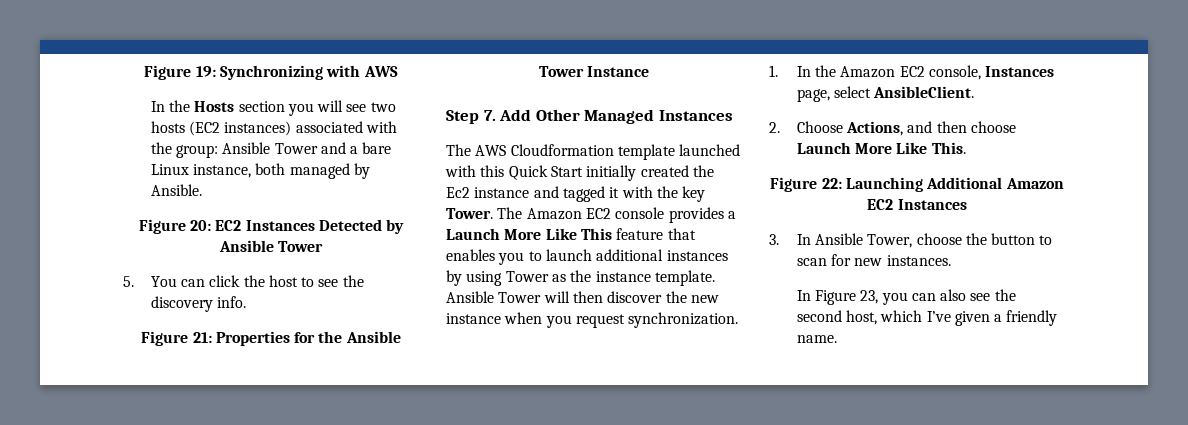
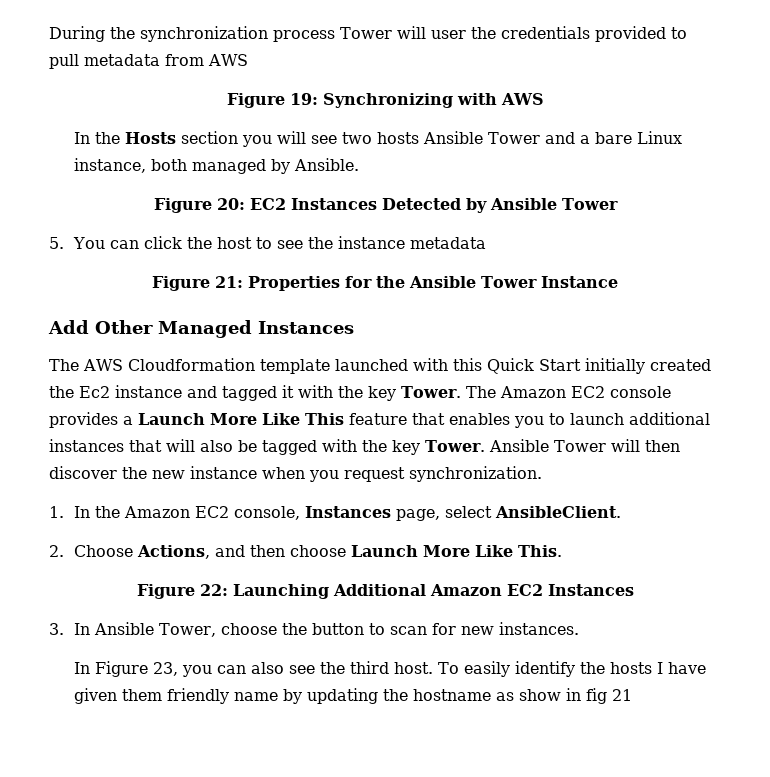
+ During the synchronization process Tower will user the credentials provided to pull metadata from AWS
- In the Hosts section you will see two hosts (EC2 instances) associated with the group: Ansible Tower and a bare Linux instance, both managed by Ansible.
+ In the Hosts section you will see two hosts Ansible Tower and a bare Linux instance, both managed by Ansible.
- 5. You can click the host to see the discovery info.
+ 5. You can click the host to see the instance metadata
- Step 7. Add Other Managed Instances
+ Add Other Managed Instances
- The Amazon EC2 console provides a Launch More Like This feature that enables you to launch additional instances by using Tower as the instance template.
+ The Amazon EC2 console provides a Launch More Like This feature that enables you to launch additional instances that will also be tagged with the key Tower.
- In Figure 23, you can also see the second host, which I’ve given a friendly name.
+ In Figure 23, you can also see the third host. To easily identify the hosts I have given them friendly name by updating the hostname as show in fig 21

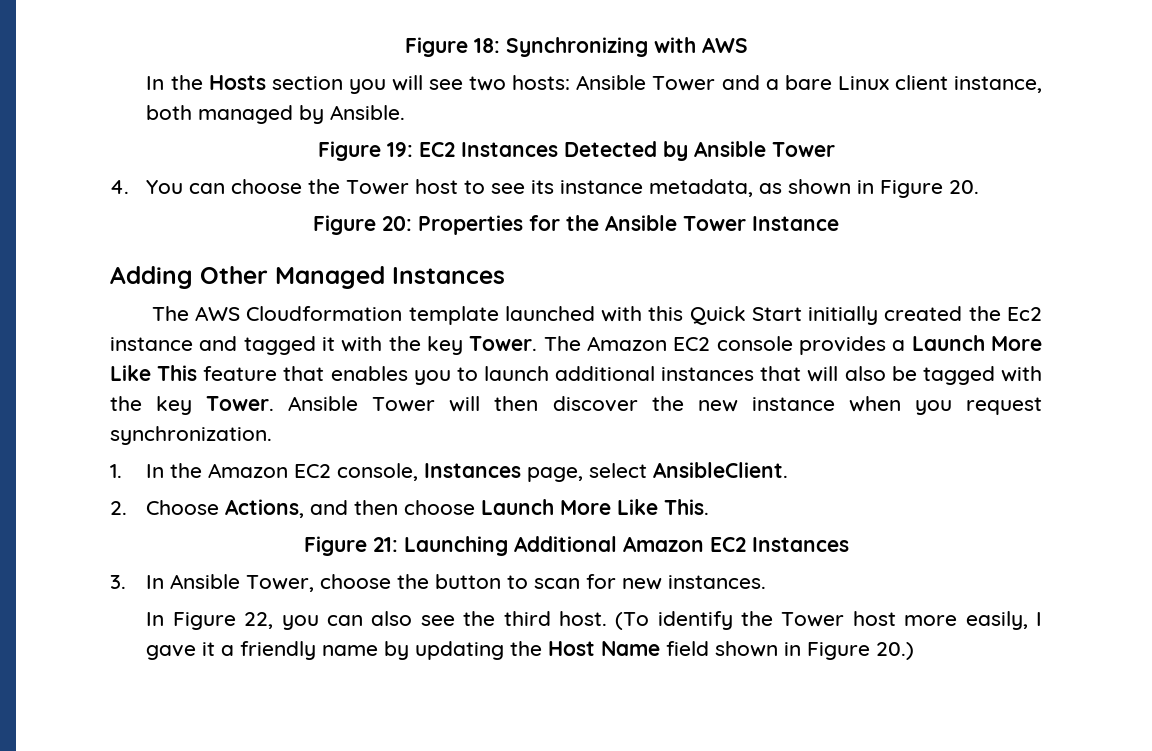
- During the synchronization process Tower will user the credentials provided to pull metadata from AWS
- Figure 19: Synchronizing with AWS
+ Figure 18: Synchronizing with AWS
- In the Hosts section you will see two hosts Ansible Tower and a bare Linux instance, both managed by Ansible.
+ In the Hosts section you will see two hosts: Ansible Tower and a bare Linux client instance, both managed by Ansible.
- Figure 20: EC2 Instances Detected by Ansible Tower
+ Figure 19: EC2 Instances Detected by Ansible Tower
- 5. You can click the host to see the instance metadata
- Figure 21: Properties for the Ansible Tower Instance
+ 4. You can choose the Tower host to see its instance metadata, as shown in Figure 20.
+ Figure 20: Properties for the Ansible Tower Instance
- Add Other Managed Instances
+ Adding Other Managed Instances
- Figure 22: Launching Additional Amazon EC2 Instances
+ Figure 21: Launching Additional Amazon EC2 Instances
- In Figure 23, you can also see the third host.
+ In Figure 22, you can also see the third host.
- To easily identify the hosts I have given them friendly name by updating the hostname as show in fig 21
+ (To identify the Tower host more easily, I gave it a friendly name by updating the Host Name field shown in Figure 20.)

